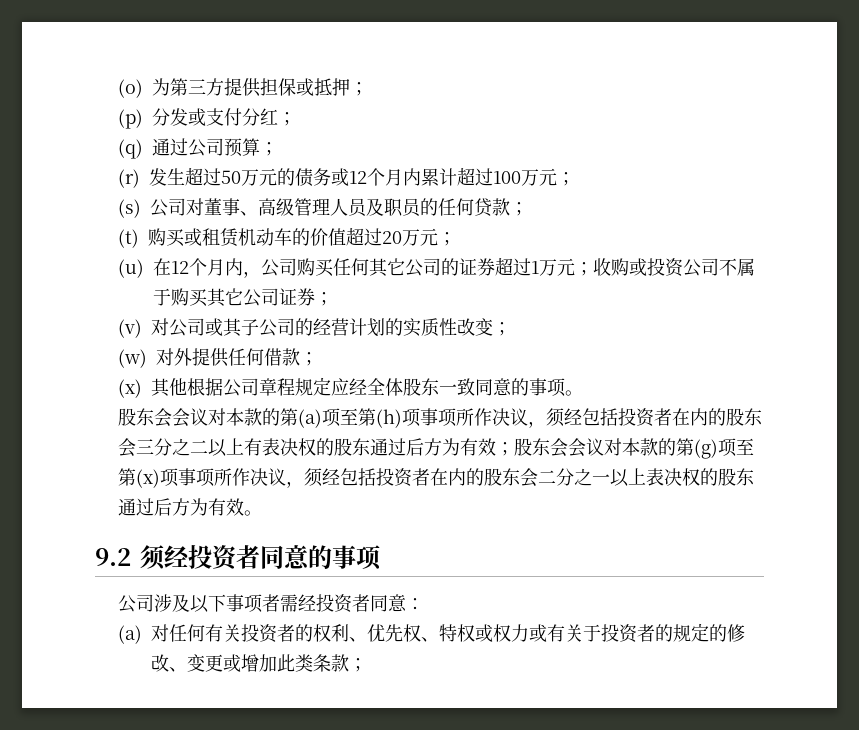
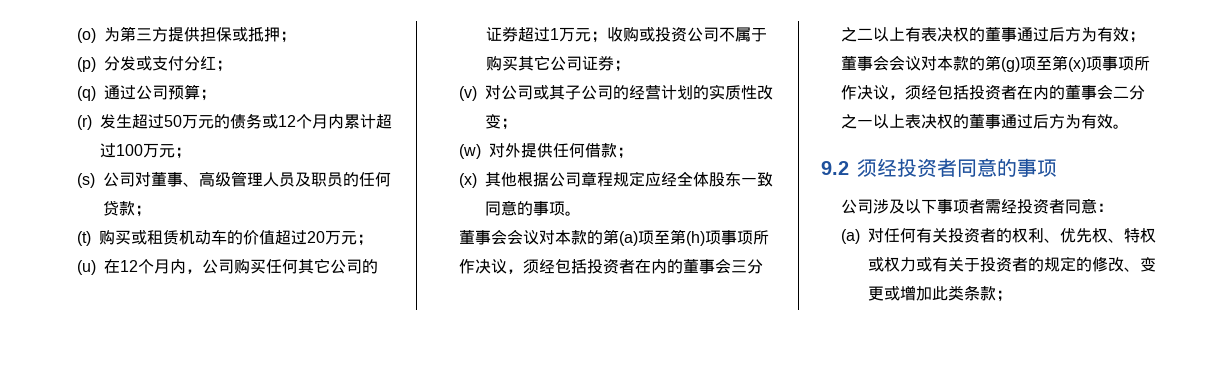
- 股东会会议对本款的第(a)项至第(h)项事项所作决议，须经包括投资者在内的股东会三分之二以上有表决权的股东通过后方为有效；股东会会议对本款的第(g)项至第(x)项事项所作决议，须经包括投资者在内的股东会二分之一以上表决权的股东通过后方为有效。
+ 董事会会议对本款的第(a)项至第(h)项事项所作决议，须经包括投资者在内的董事会三分之二以上有表决权的董事通过后方为有效；董事会会议对本款的第(g)项至第(x)项事项所作决议，须经包括投资者在内的董事会二分之一以上表决权的董事通过后方为有效。

